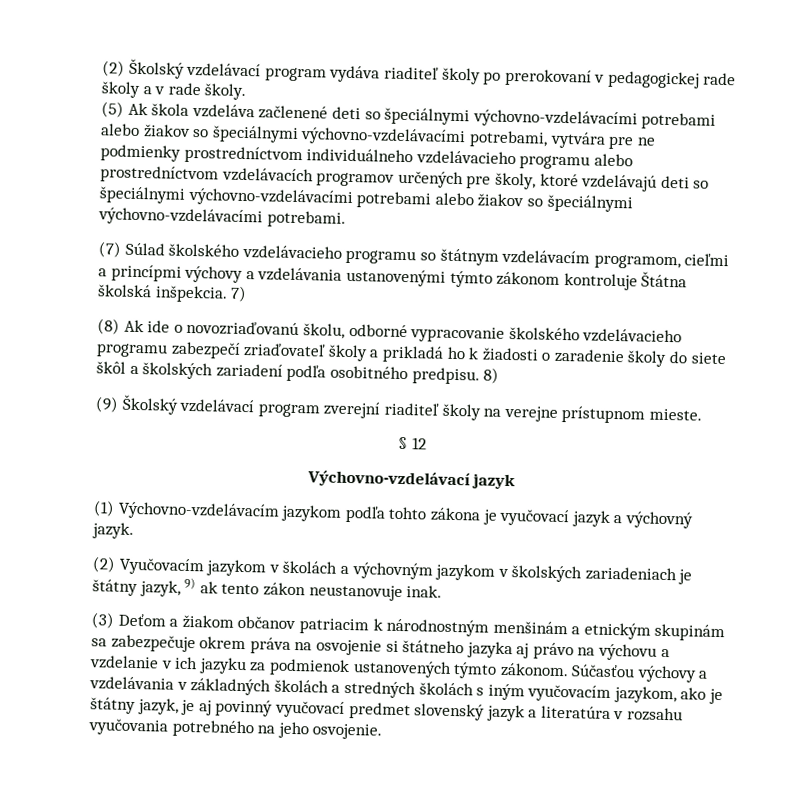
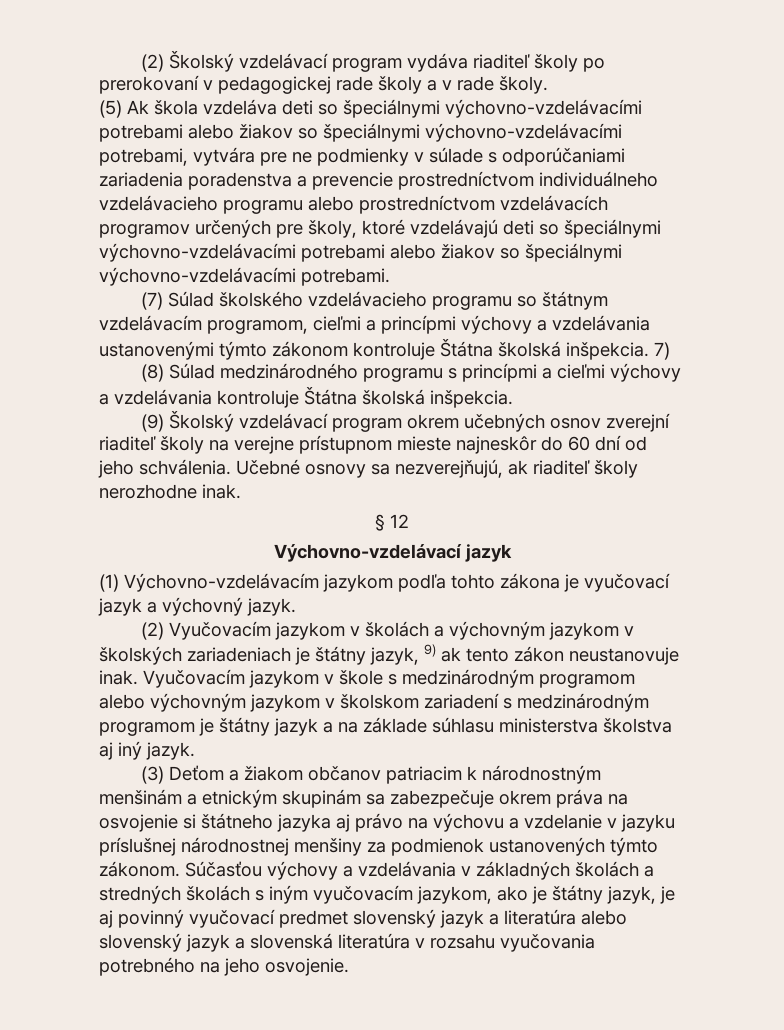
- (5) Ak škola vzdeláva začlenené deti so špeciálnymi výchovno-vzdelávacími potrebami alebo žiakov so špeciálnymi výchovno-vzdelávacími potrebami, vytvára pre ne podmienky prostredníctvom individuálneho vzdelávacieho programu alebo prostredníctvom vzdelávacích programov určených pre školy, ktoré vzdelávajú deti so špeciálnymi výchovno-vzdelávacími potrebami alebo žiakov so špeciálnymi výchovno-vzdelávacími potrebami.
+ (5) Ak škola vzdeláva deti so špeciálnymi výchovno-vzdelávacími potrebami alebo žiakov so špeciálnymi výchovno-vzdelávacími potrebami, vytvára pre ne podmienky v súlade s odporúčaniami zariadenia poradenstva a prevencie prostredníctvom individuálneho vzdelávacieho programu alebo prostredníctvom vzdelávacích programov určených pre školy, ktoré vzdelávajú deti so špeciálnymi výchovno-vzdelávacími potrebami alebo žiakov so špeciálnymi výchovno-vzdelávacími potrebami.
- (8) Ak ide o novozriaďovanú školu, odborné vypracovanie školského vzdelávacieho programu zabezpečí zriaďovateľ školy a prikladá ho k žiadosti o zaradenie školy do siete škôl a školských zariadení podľa osobitného predpisu. 8)
+ (8) Súlad medzinárodného programu s princípmi a cieľmi výchovy a vzdelávania kontroluje Štátna školská inšpekcia.
- (9) Školský vzdelávací program zverejní riaditeľ školy na verejne prístupnom mieste.
+ (9) Školský vzdelávací program okrem učebných osnov zverejní riaditeľ školy na verejne prístupnom mieste najneskôr do 60 dní od jeho schválenia. Učebné osnovy sa nezverejňujú, ak riaditeľ školy nerozhodne inak.
+ Vyučovacím jazykom v škole s medzinárodným programom alebo výchovným jazykom v školskom zariadení s medzinárodným programom je štátny jazyk a na základe súhlasu ministerstva školstva aj iný jazyk.
- (3) Deťom a žiakom občanov patriacim k národnostným menšinám a etnickým skupinám sa zabezpečuje okrem práva na osvojenie si štátneho jazyka aj právo na výchovu a vzdelanie v ich jazyku za podmienok ustanovených týmto zákonom.
+ (3) Deťom a žiakom občanov patriacim k národnostným menšinám a etnickým skupinám sa zabezpečuje okrem práva na osvojenie si štátneho jazyka aj právo na výchovu a vzdelanie v jazyku príslušnej národnostnej menšiny za podmienok ustanovených týmto zákonom.
- Súčasťou výchovy a vzdelávania v základných školách a stredných školách s iným vyučovacím jazykom, ako je štátny jazyk, je aj povinný vyučovací predmet slovenský jazyk a literatúra v rozsahu vyučovania potrebného na jeho osvojenie.
+ Súčasťou výchovy a vzdelávania v základných školách a stredných školách s iným vyučovacím jazykom, ako je štátny jazyk, je aj povinný vyučovací predmet slovenský jazyk a literatúra alebo slovenský jazyk a slovenská literatúra v rozsahu vyučovania potrebného na jeho osvojenie.

